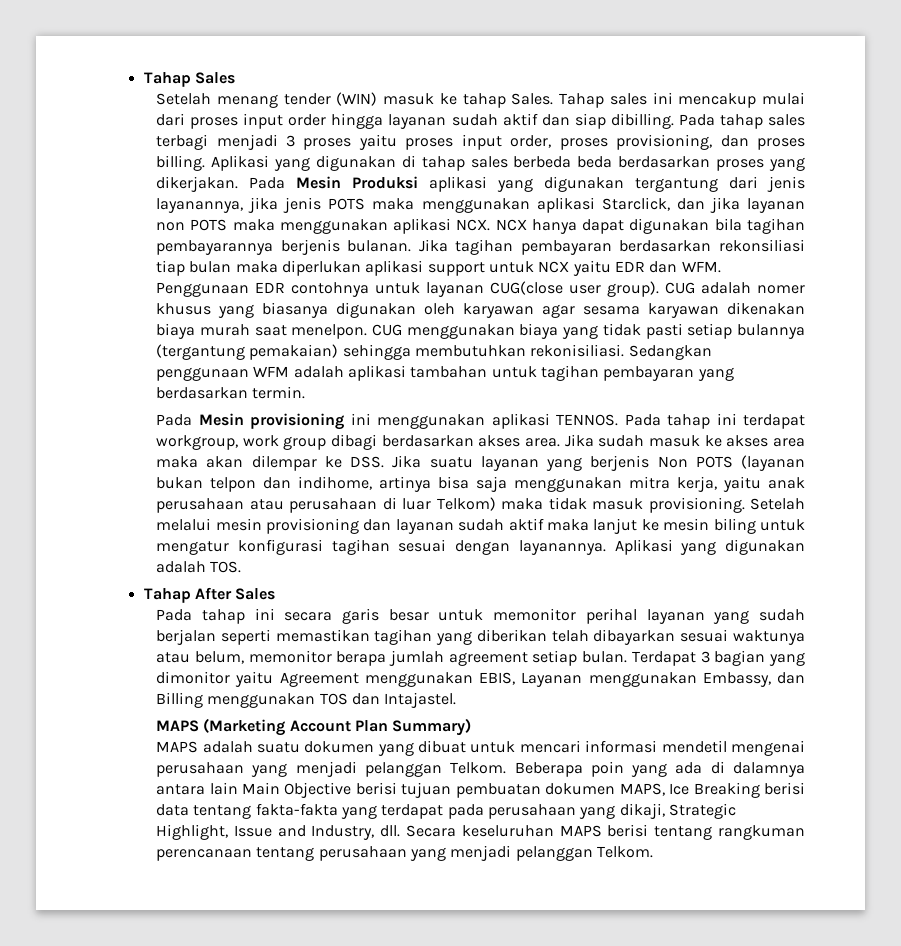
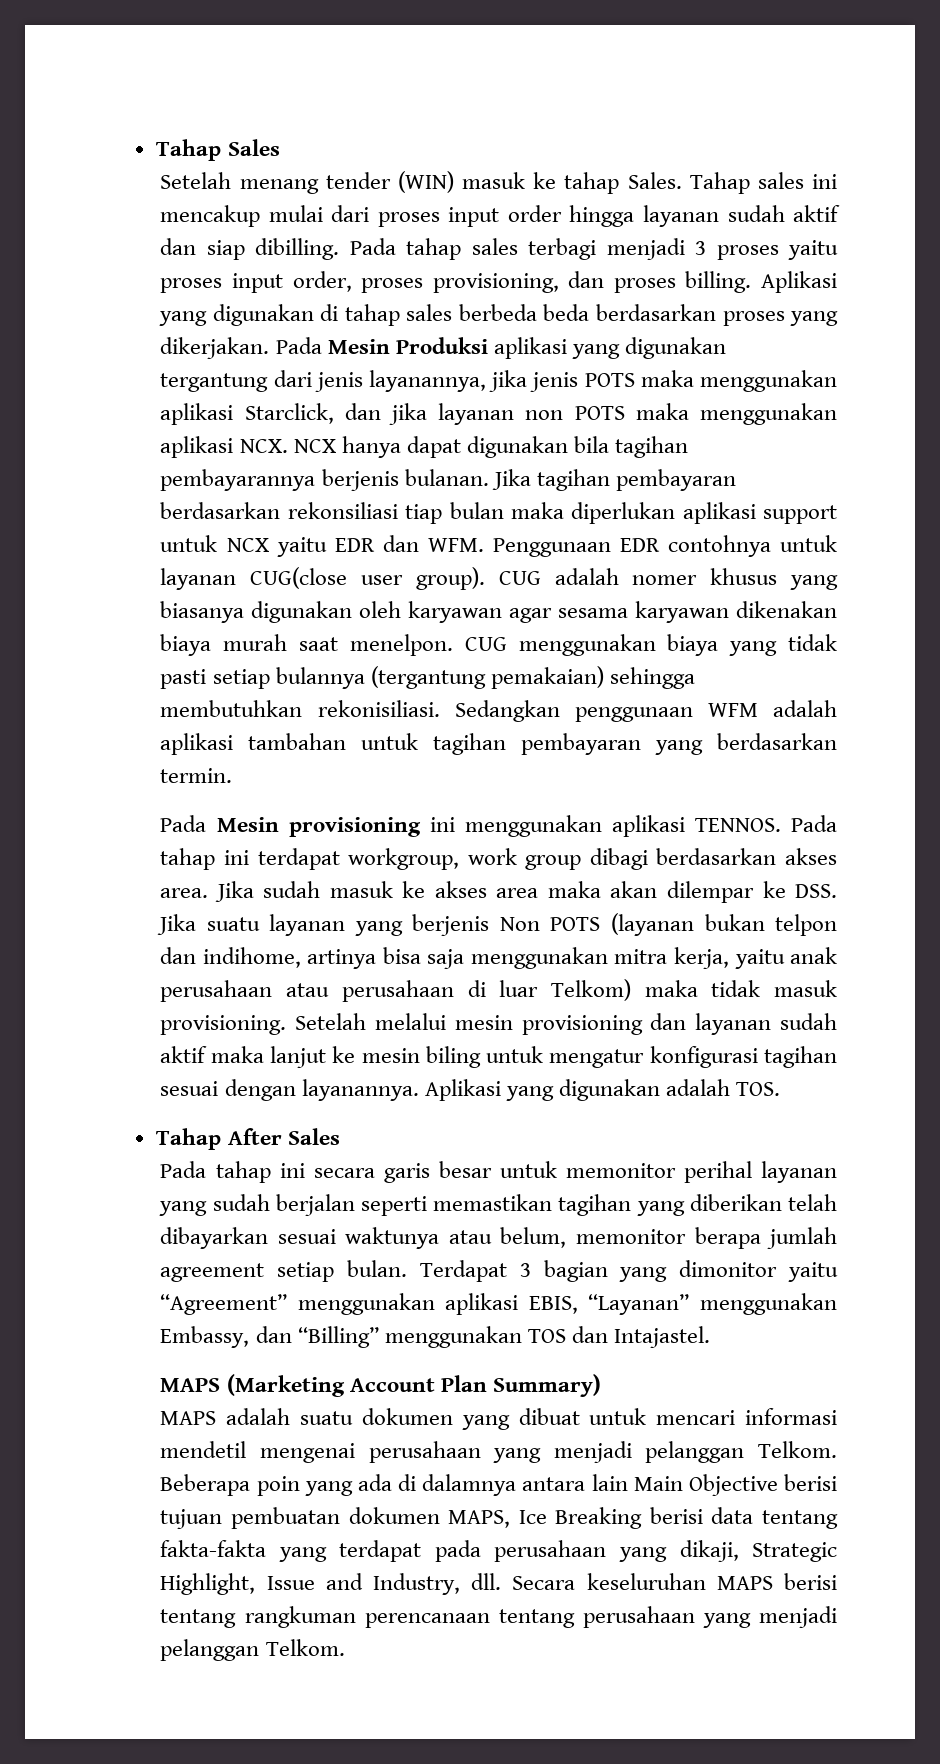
- Terdapat 3 bagian yang dimonitor yaitu Agreement menggunakan EBIS, Layanan menggunakan Embassy, dan Billing menggunakan TOS dan Intajastel.
+ Terdapat 3 bagian yang dimonitor yaitu “Agreement” menggunakan aplikasi EBIS, “Layanan” menggunakan Embassy, dan “Billing” menggunakan TOS dan Intajastel.

